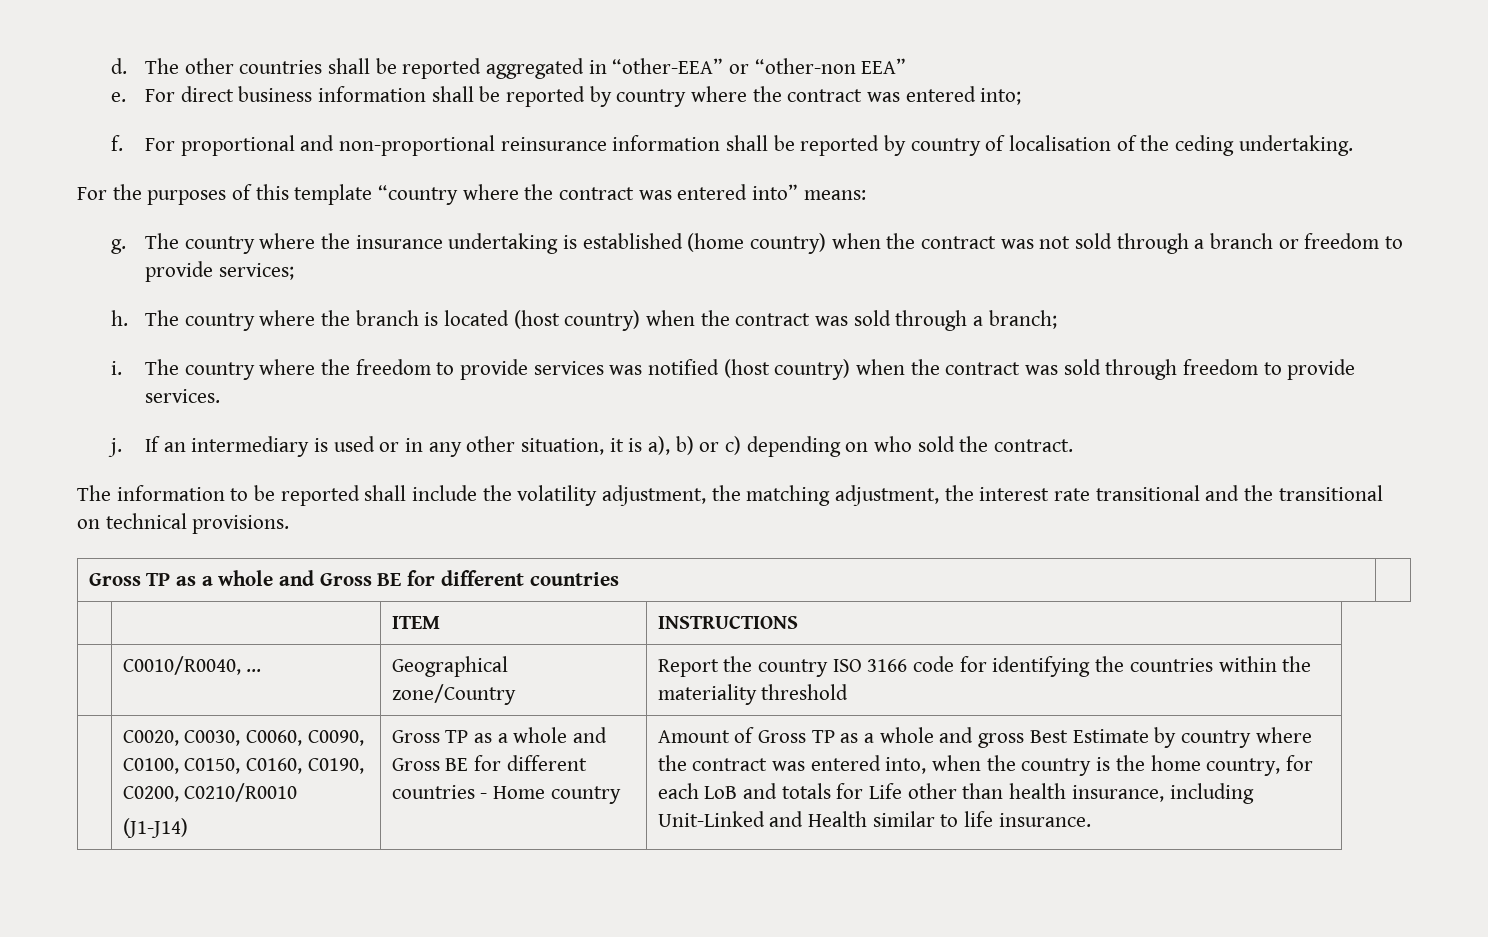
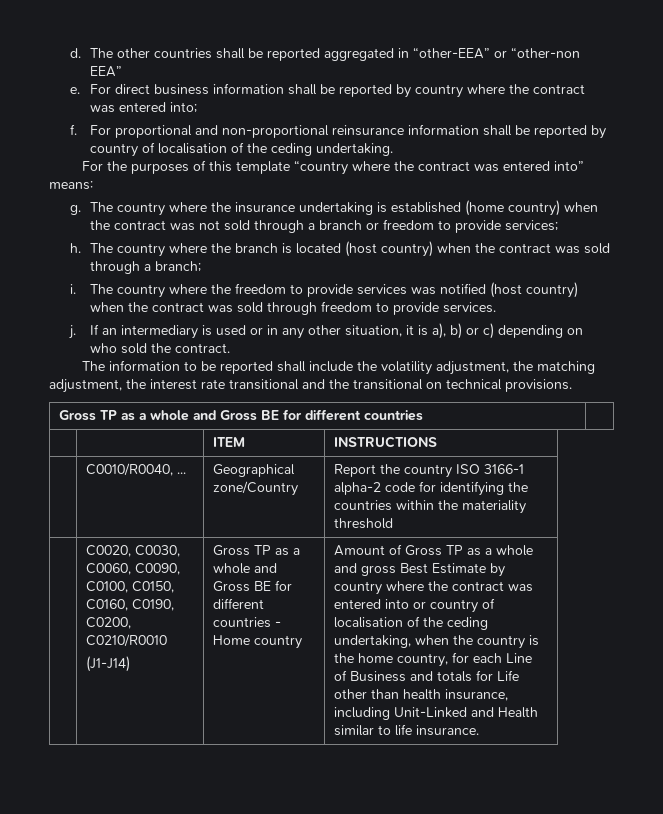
- | C0010/R0040, ... | Geographical zone/Country | Report the country ISO 3166 code for identifying the countries within the materiality threshold
+ | C0010/R0040, ... | Geographical zone/Country | Report the country ISO 3166-1 alpha-2 code for identifying the countries within the materiality threshold
- Amount of Gross TP as a whole and gross Best Estimate by country where the contract was entered into, when the country is the home country, for each LoB and totals for Life other than health insurance, including Unit-Linked and Health similar to life insurance.
+ Amount of Gross TP as a whole and gross Best Estimate by country where the contract was entered into or country of localisation of the ceding undertaking, when the country is the home country, for each Line of Business and totals for Life other than health insurance, including Unit-Linked and Health similar to life insurance.

